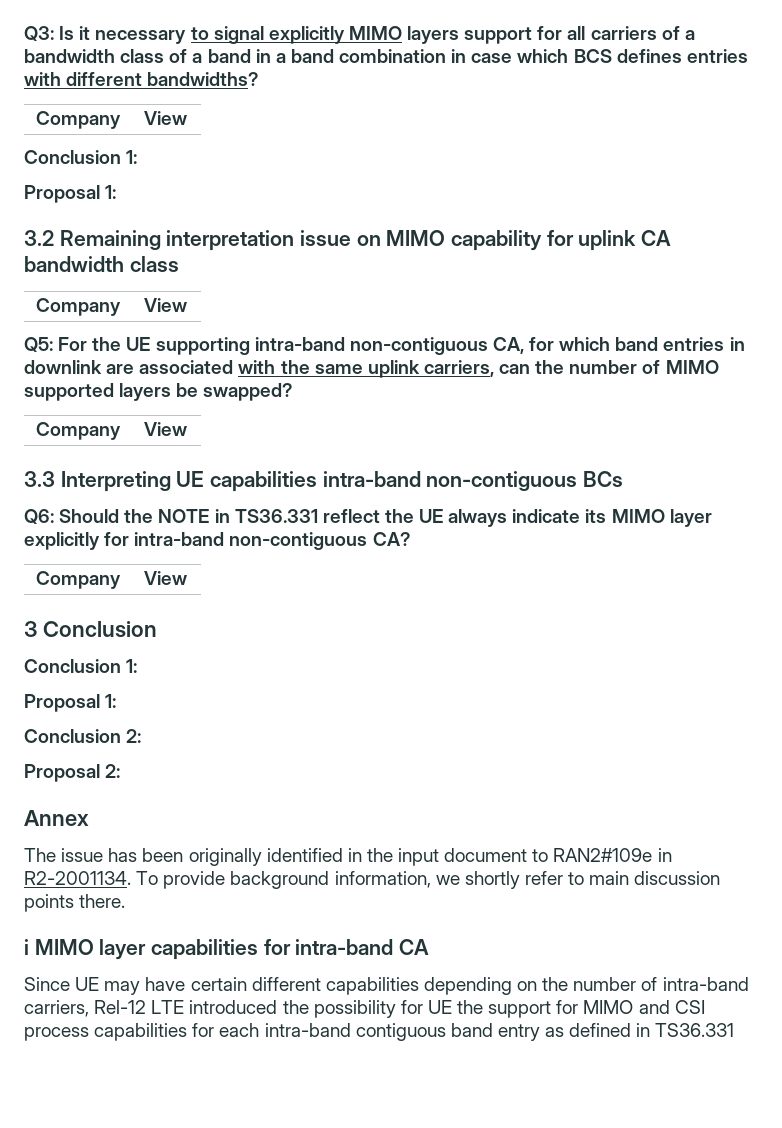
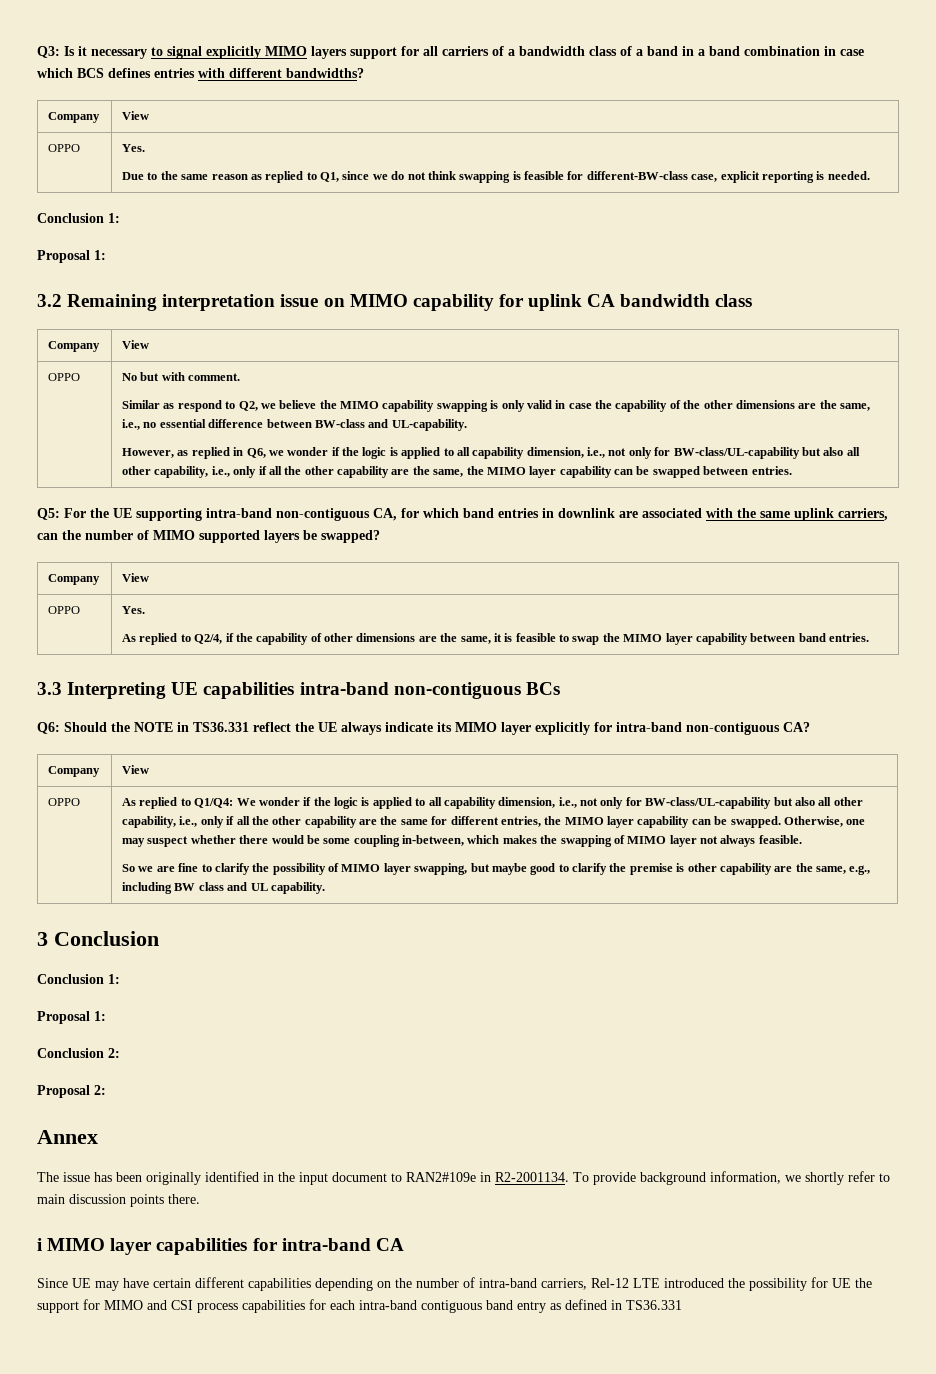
  Q3: Is it necessary to signal explicitly MIMO layers support for all carriers of a bandwidth class of a band in a band combination in case which BCS defines entries with different bandwidths?
  Company | View
+ OPPO | Yes.
+ Due to the same reason as replied to Q1, since we do not think swapping is feasible for different-BW-class case, explicit reporting is needed.
+ OPPO | No but with comment.
+ Similar as respond to Q2, we believe the MIMO capability swapping is only valid in case the capability of the other dimensions are the same, i.e., no essential difference between BW-class and UL-capability.
+ However, as replied in Q6, we wonder if the logic is applied to all capability dimension, i.e., not only for BW-class/UL-capability but also all other capability, i.e., only if all the other capability are the same, the MIMO layer capability can be swapped between entries.
  Q5: For the UE supporting intra-band non-contiguous CA, for which band entries in downlink are associated with the same uplink carriers, can the number of MIMO supported layers be swapped?
  Company | View
+ OPPO | Yes.
+ As replied to Q2/4, if the capability of other dimensions are the same, it is feasible to swap the MIMO layer capability between band entries.
+ OPPO | As replied to Q1/Q4: We wonder if the logic is applied to all capability dimension, i.e., not only for BW-class/UL-capability but also all other capability, i.e., only if all the other capability are the same for different entries, the MIMO layer capability can be swapped. Otherwise, one may suspect whether there would be some coupling in-between, which makes the swapping of MIMO layer not always feasible.
+ So we are fine to clarify the possibility of MIMO layer swapping, but maybe good to clarify the premise is other capability are the same, e.g., including BW class and UL capability.

